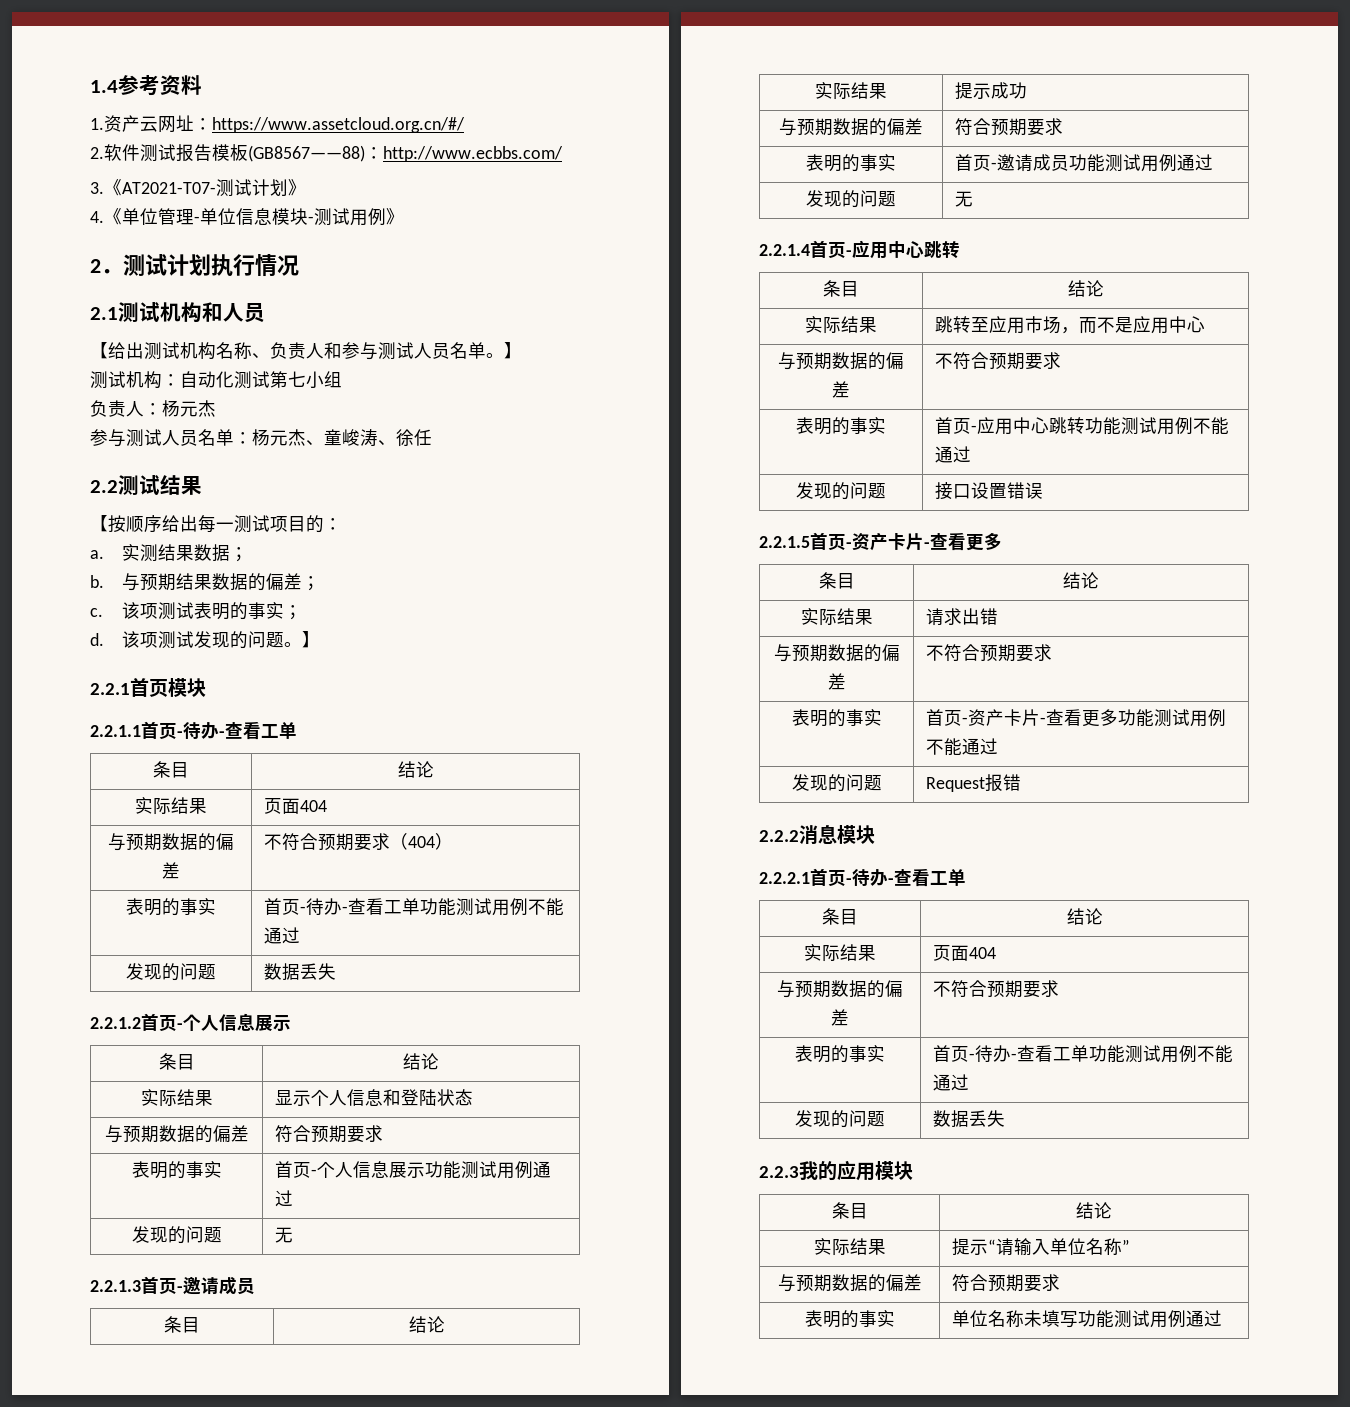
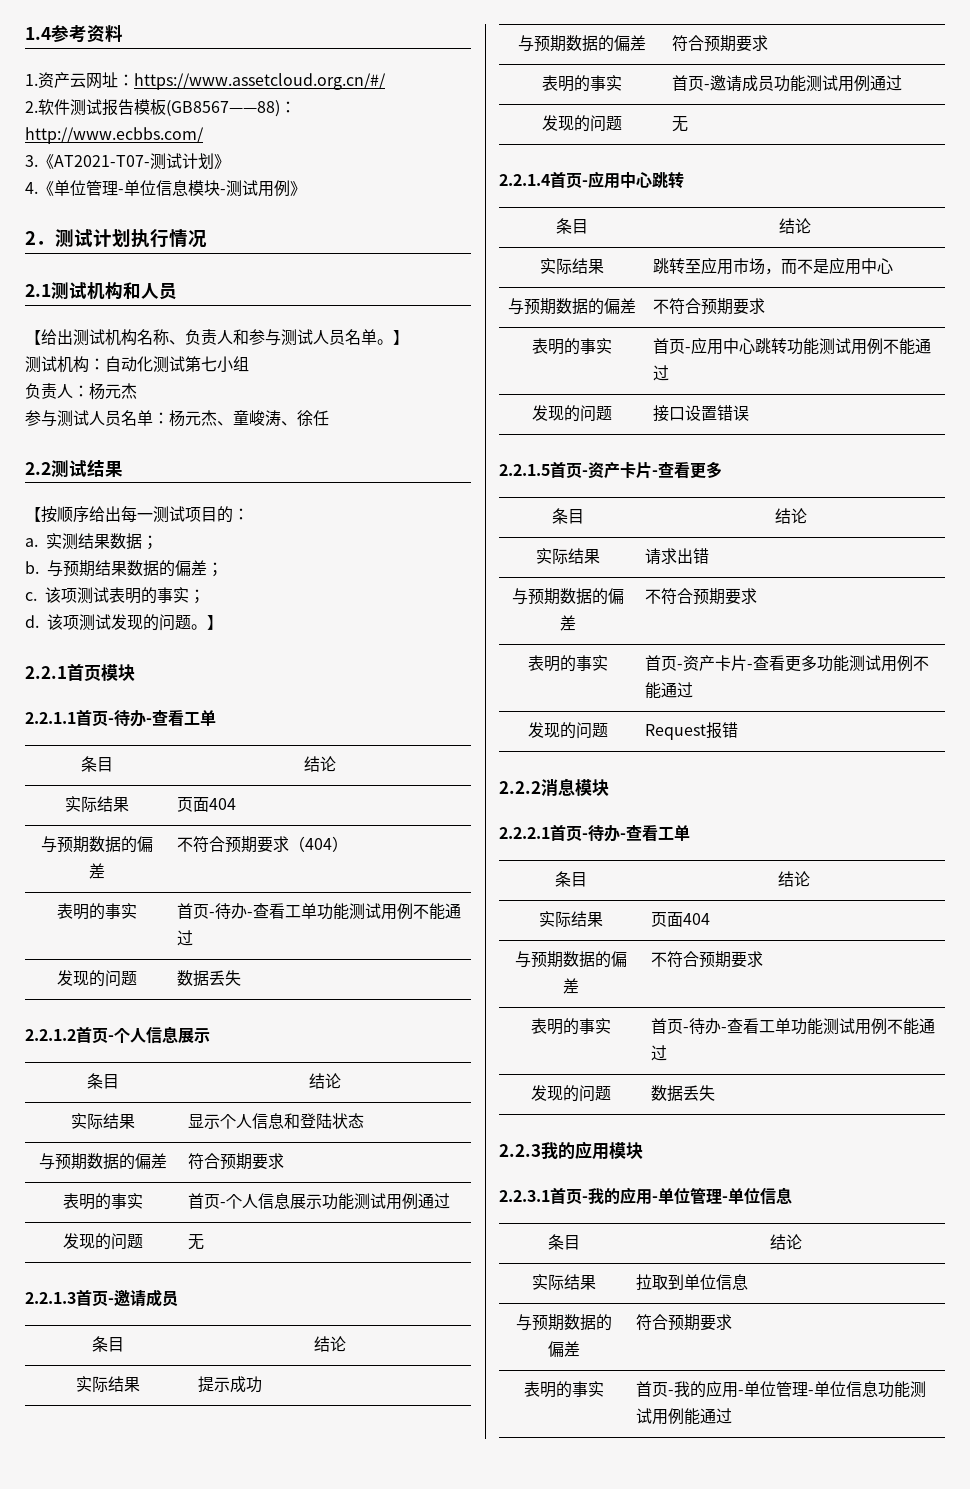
  2.2.3我的应用模块
+ 2.2.3.1首页-我的应用-单位管理-单位信息
  条目 | 结论
- 实际结果 | 提示“请输入单位名称”
+ 实际结果 | 拉取到单位信息
- 表明的事实 | 单位名称未填写功能测试用例通过
+ 表明的事实 | 首页-我的应用-单位管理-单位信息功能测试用例能通过

